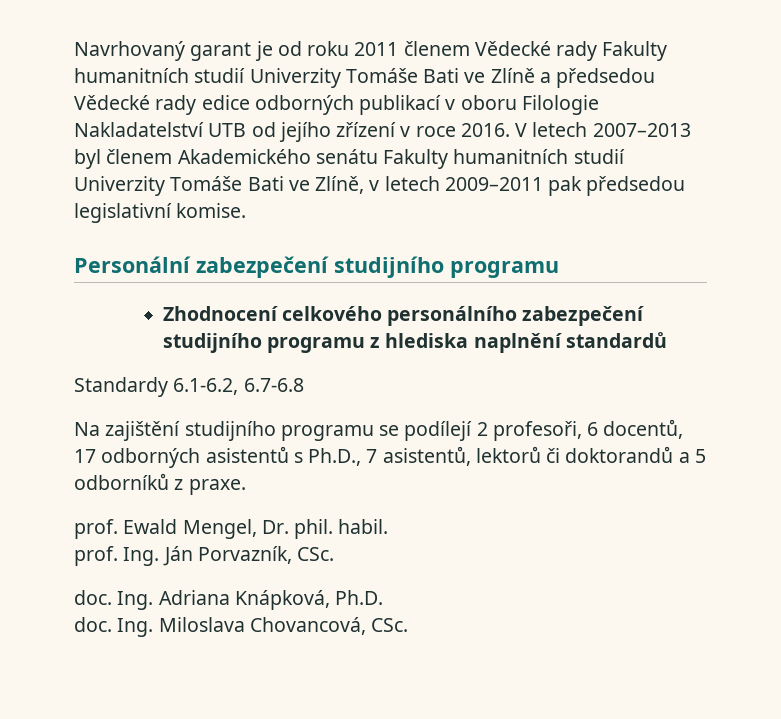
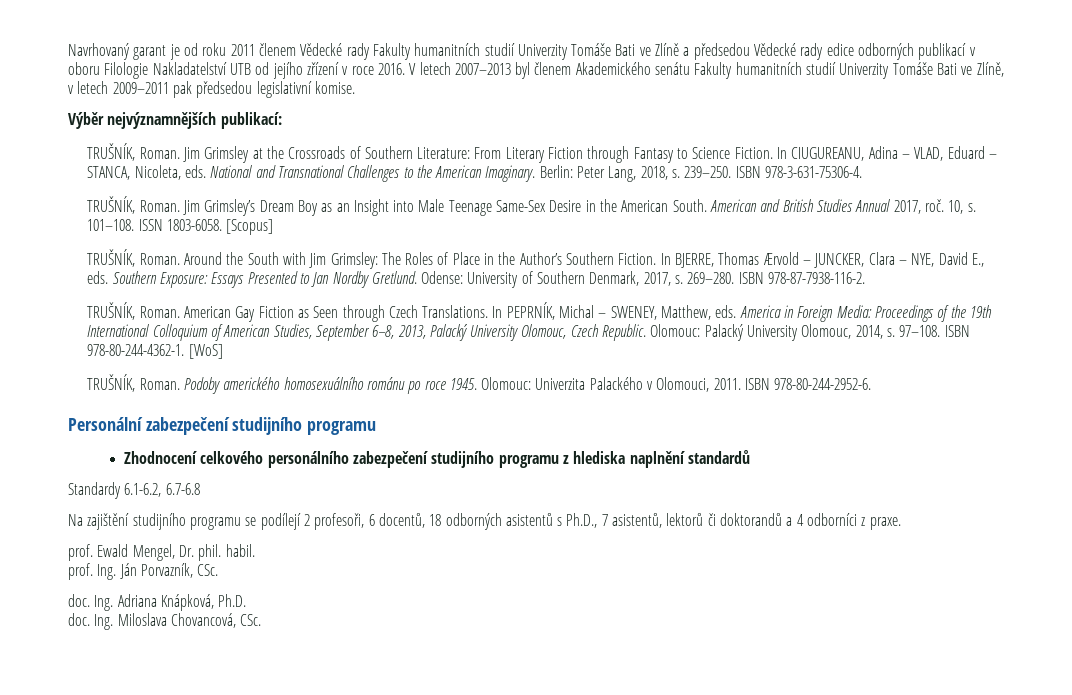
+ Výběr nejvýznamnějších publikací:
+ TRUŠNÍK, Roman. Jim Grimsley at the Crossroads of Southern Literature: From Literary Fiction through Fantasy to Science Fiction. In CIUGUREANU, Adina – VLAD, Eduard – STANCA, Nicoleta, eds. National and Transnational Challenges to the American Imaginary. Berlin: Peter Lang, 2018, s. 239–250. ISBN 978-3-631-75306-4.
+ TRUŠNÍK, Roman. Jim Grimsley’s Dream Boy as an Insight into Male Teenage Same-Sex Desire in the American South. American and British Studies Annual 2017, roč. 10, s. 101–108. ISSN 1803-6058. [Scopus]
+ TRUŠNÍK, Roman. Around the South with Jim Grimsley: The Roles of Place in the Author’s Southern Fiction. In BJERRE, Thomas Ærvold – JUNCKER, Clara – NYE, David E., eds. Southern Exposure: Essays Presented to Jan Nordby Gretlund. Odense: University of Southern Denmark, 2017, s. 269–280. ISBN 978-87-7938-116-2.
+ TRUŠNÍK, Roman. American Gay Fiction as Seen through Czech Translations. In PEPRNÍK, Michal – SWENEY, Matthew, eds. America in Foreign Media: Proceedings of the 19th International Colloquium of American Studies, September 6–8, 2013, Palacký University Olomouc, Czech Republic. Olomouc: Palacký University Olomouc, 2014, s. 97–108. ISBN 978-80-244-4362-1. [WoS]
+ TRUŠNÍK, Roman. Podoby amerického homosexuálního románu po roce 1945. Olomouc: Univerzita Palackého v Olomouci, 2011. ISBN 978-80-244-2952-6.
- Na zajištění studijního programu se podílejí 2 profesoři, 6 docentů, 17 odborných asistentů s Ph.D., 7 asistentů, lektorů či doktorandů a 5 odborníků z praxe.
+ Na zajištění studijního programu se podílejí 2 profesoři, 6 docentů, 18 odborných asistentů s Ph.D., 7 asistentů, lektorů či doktorandů a 4 odborníci z praxe.

